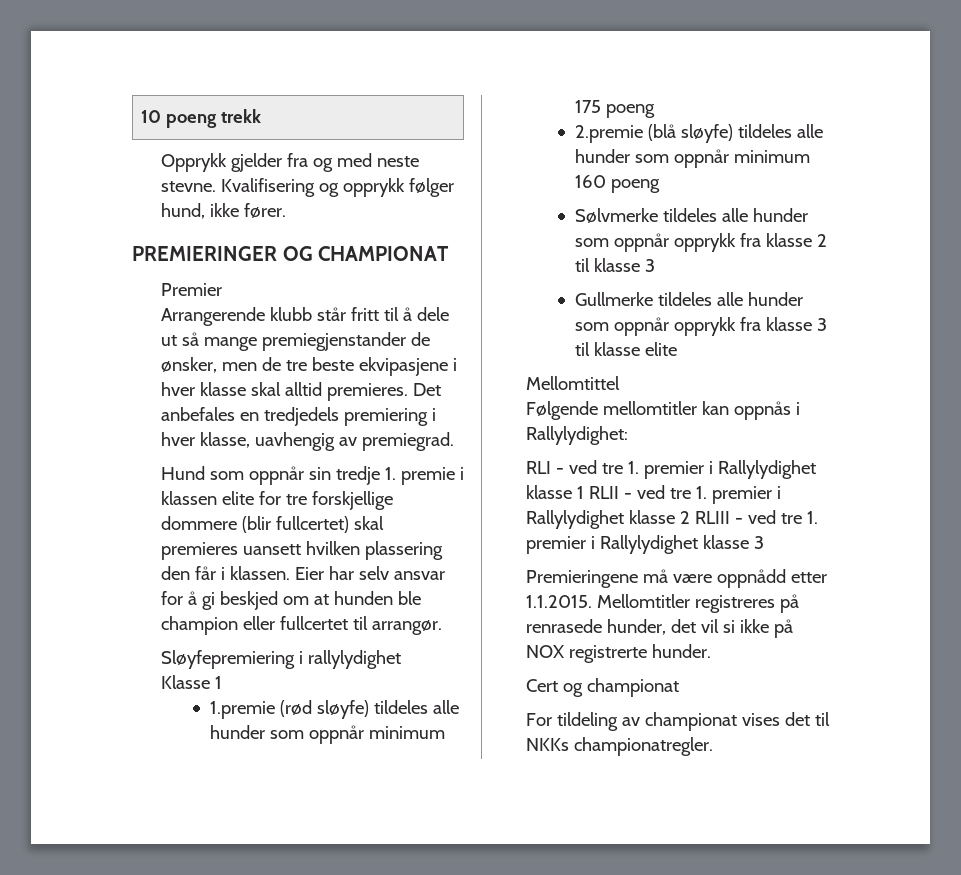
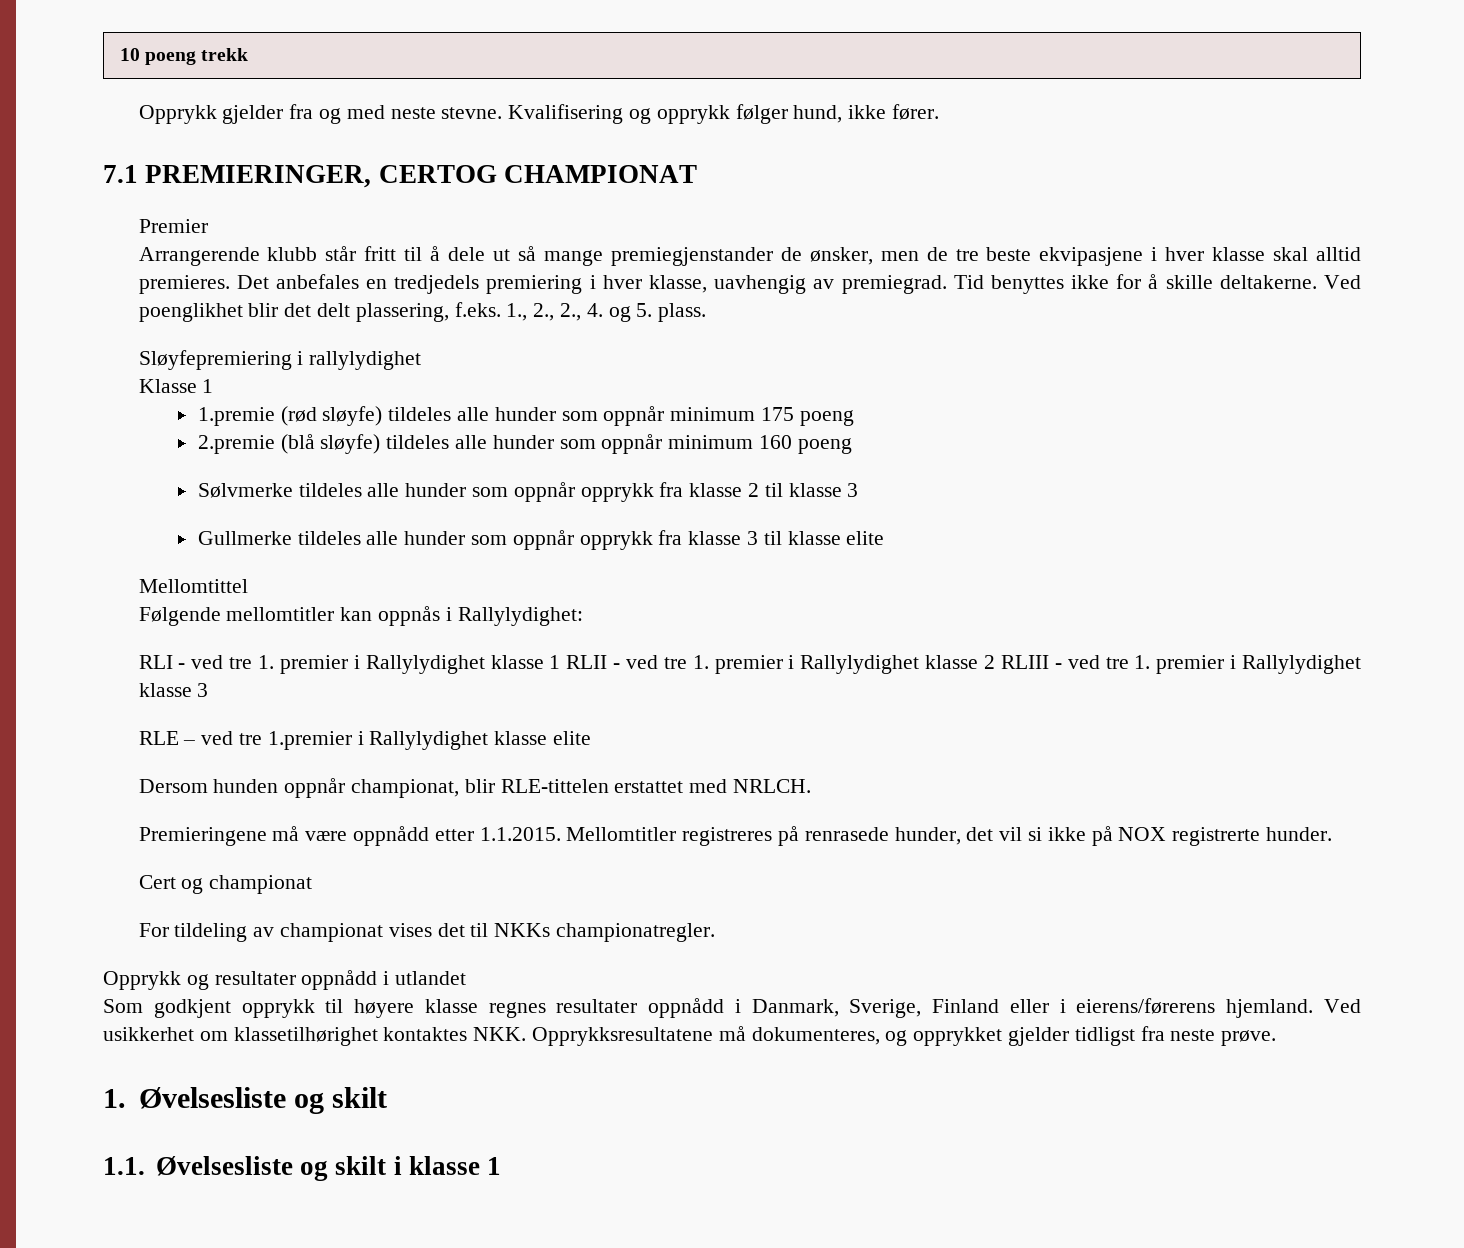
- PREMIERINGER OG CHAMPIONAT
+ 7.1 PREMIERINGER, CERTOG CHAMPIONAT
- Det anbefales en tredjedels premiering i hver klasse, uavhengig av premiegrad.
- Hund som oppnår sin tredje 1. premie i klassen elite for tre forskjellige dommere (blir fullcertet) skal premieres uansett hvilken plassering den får i klassen. Eier har selv ansvar for å gi beskjed om at hunden ble champion eller fullcertet til arrangør.
+ Det anbefales en tredjedels premiering i hver klasse, uavhengig av premiegrad. Tid benyttes ikke for å skille deltakerne. Ved poenglikhet blir det delt plassering, f.eks. 1., 2., 2., 4. og 5. plass.
+ RLE – ved tre 1.premier i Rallylydighet klasse elite
+ Dersom hunden oppnår championat, blir RLE-tittelen erstattet med NRLCH.
+ Opprykk og resultater oppnådd i utlandet
+ Som godkjent opprykk til høyere klasse regnes resultater oppnådd i Danmark, Sverige, Finland eller i eierens/førerens hjemland. Ved usikkerhet om klassetilhørighet kontaktes NKK. Opprykksresultatene må dokumenteres, og opprykket gjelder tidligst fra neste prøve.
+ 1. Øvelsesliste og skilt
+ 1.1. Øvelsesliste og skilt i klasse 1

